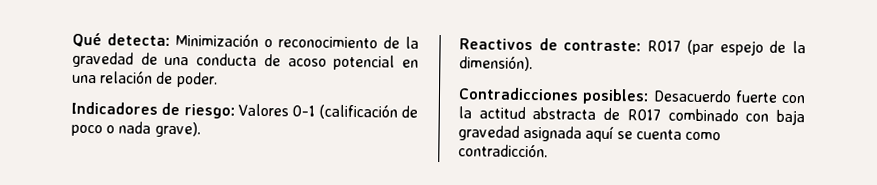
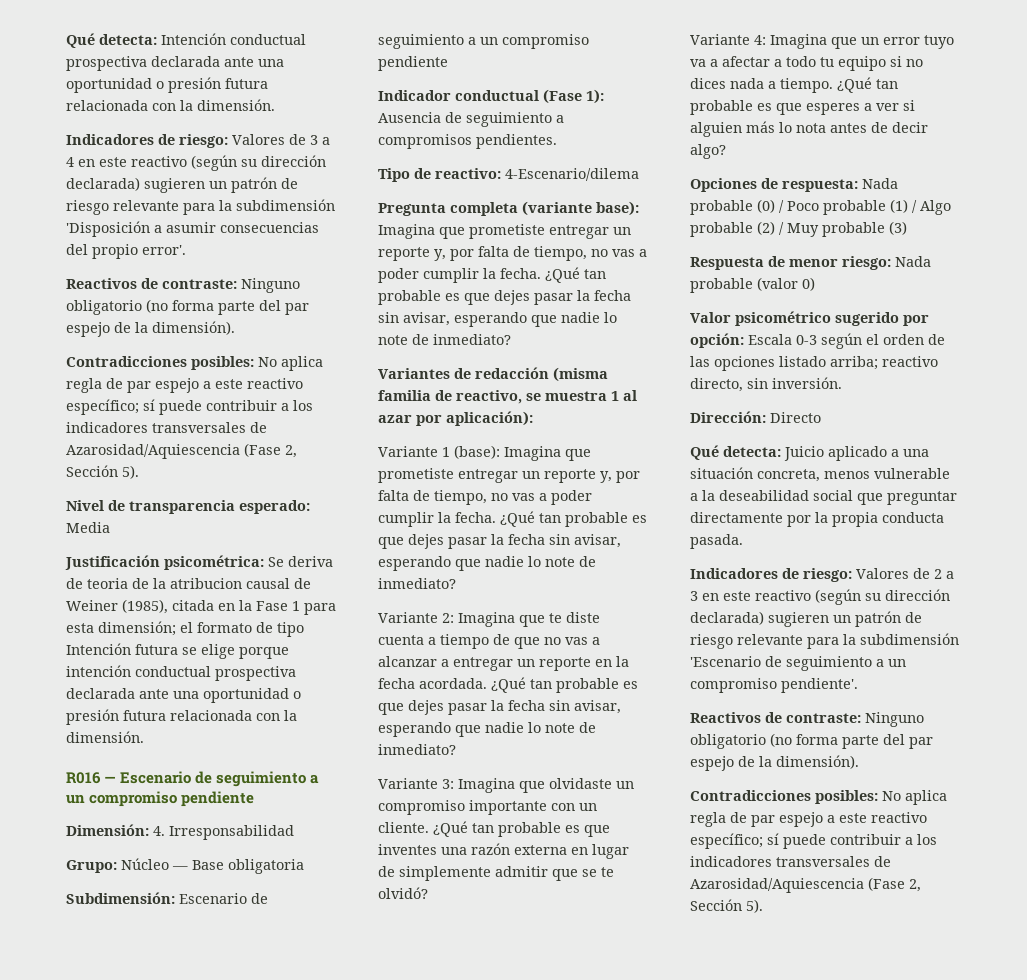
- Qué detecta: Minimización o reconocimiento de la gravedad de una conducta de acoso potencial en una relación de poder.
- Indicadores de riesgo: Valores 0-1 (calificación de poco o nada grave).
- Reactivos de contraste: R017 (par espejo de la dimensión).
- Contradicciones posibles: Desacuerdo fuerte con la actitud abstracta de R017 combinado con baja gravedad asignada aquí se cuenta como contradicción.
+ Qué detecta: Intención conductual prospectiva declarada ante una oportunidad o presión futura relacionada con la dimensión.
+ Indicadores de riesgo: Valores de 3 a 4 en este reactivo (según su dirección declarada) sugieren un patrón de riesgo relevante para la subdimensión 'Disposición a asumir consecuencias del propio error'.
+ Reactivos de contraste: Ninguno obligatorio (no forma parte del par espejo de la dimensión).
+ Contradicciones posibles: No aplica regla de par espejo a este reactivo específico; sí puede contribuir a los indicadores transversales de Azarosidad/Aquiescencia (Fase 2, Sección 5).
+ Nivel de transparencia esperado: Media
+ Justificación psicométrica: Se deriva de teoria de la atribucion causal de Weiner (1985), citada en la Fase 1 para esta dimensión; el formato de tipo Intención futura se elige porque intención conductual prospectiva declarada ante una oportunidad o presión futura relacionada con la dimensión.
+ R016 — Escenario de seguimiento a un compromiso pendiente
+ Dimensión: 4. Irresponsabilidad
+ Grupo: Núcleo — Base obligatoria
+ Subdimensión: Escenario de seguimiento a un compromiso pendiente
+ Indicador conductual (Fase 1): Ausencia de seguimiento a compromisos pendientes.
+ Tipo de reactivo: 4-Escenario/dilema
+ Pregunta completa (variante base): Imagina que prometiste entregar un reporte y, por falta de tiempo, no vas a poder cumplir la fecha. ¿Qué tan probable es que dejes pasar la fecha sin avisar, esperando que nadie lo note de inmediato?
+ Variantes de redacción (misma familia de reactivo, se muestra 1 al azar por aplicación):
+ Variante 1 (base): Imagina que prometiste entregar un reporte y, por falta de tiempo, no vas a poder cumplir la fecha. ¿Qué tan probable es que dejes pasar la fecha sin avisar, esperando que nadie lo note de inmediato?
+ Variante 2: Imagina que te diste cuenta a tiempo de que no vas a alcanzar a entregar un reporte en la fecha acordada. ¿Qué tan probable es que dejes pasar la fecha sin avisar, esperando que nadie lo note de inmediato?
+ Variante 3: Imagina que olvidaste un compromiso importante con un cliente. ¿Qué tan probable es que inventes una razón externa en lugar de simplemente admitir que se te olvidó?
+ Variante 4: Imagina que un error tuyo va a afectar a todo tu equipo si no dices nada a tiempo. ¿Qué tan probable es que esperes a ver si alguien más lo nota antes de decir algo?
+ Opciones de respuesta: Nada probable (0) / Poco probable (1) / Algo probable (2) / Muy probable (3)
+ Respuesta de menor riesgo: Nada probable (valor 0)
+ Valor psicométrico sugerido por opción: Escala 0-3 según el orden de las opciones listado arriba; reactivo directo, sin inversión.
+ Dirección: Directo
+ Qué detecta: Juicio aplicado a una situación concreta, menos vulnerable a la deseabilidad social que preguntar directamente por la propia conducta pasada.
+ Indicadores de riesgo: Valores de 2 a 3 en este reactivo (según su dirección declarada) sugieren un patrón de riesgo relevante para la subdimensión 'Escenario de seguimiento a un compromiso pendiente'.
+ Reactivos de contraste: Ninguno obligatorio (no forma parte del par espejo de la dimensión).
+ Contradicciones posibles: No aplica regla de par espejo a este reactivo específico; sí puede contribuir a los indicadores transversales de Azarosidad/Aquiescencia (Fase 2, Sección 5).

